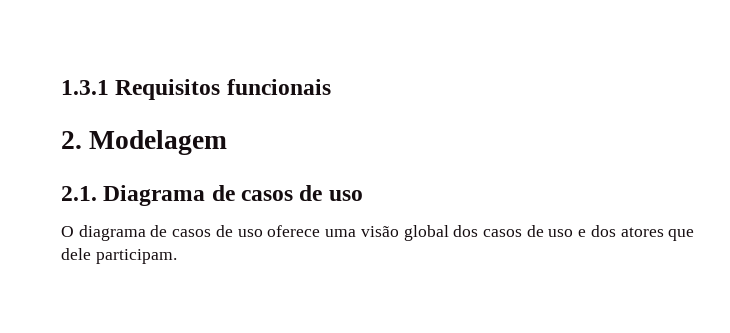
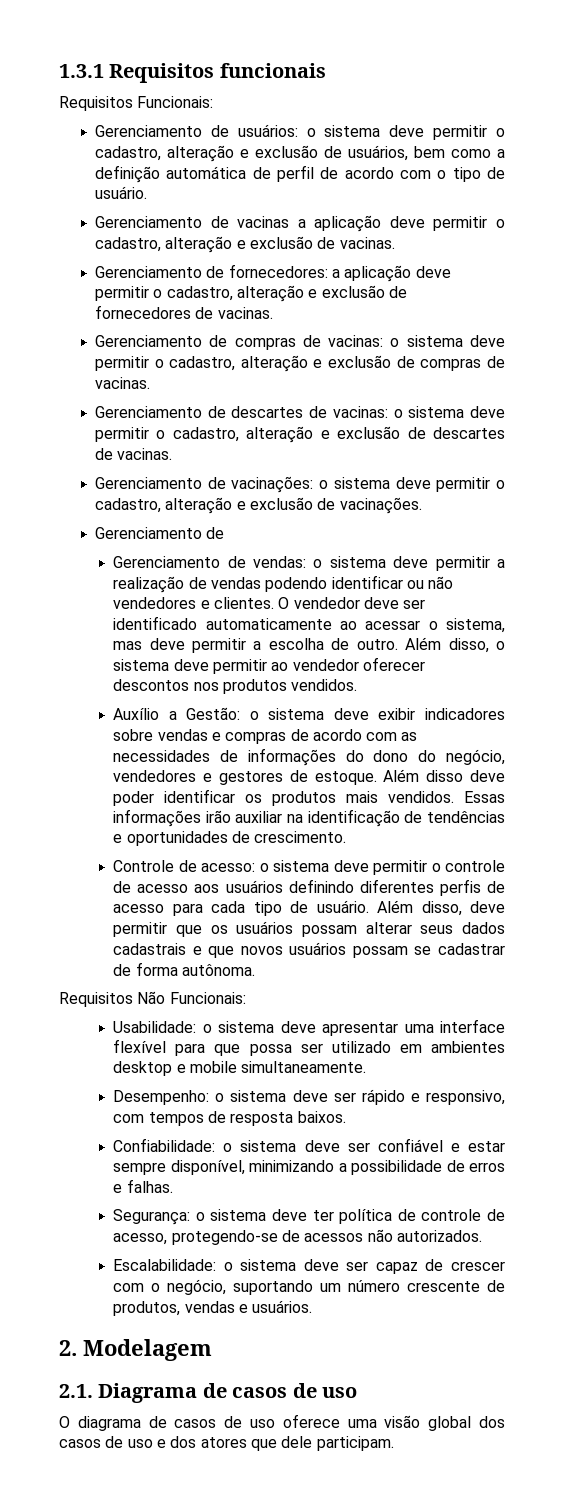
+ Requisitos Funcionais:
+ Gerenciamento de usuários: o sistema deve permitir o cadastro, alteração e exclusão de usuários, bem como a definição automática de perfil de acordo com o tipo de usuário.
+ Gerenciamento de vacinas a aplicação deve permitir o cadastro, alteração e exclusão de vacinas.
+ Gerenciamento de fornecedores: a aplicação deve permitir o cadastro, alteração e exclusão de fornecedores de vacinas.
+ Gerenciamento de compras de vacinas: o sistema deve permitir o cadastro, alteração e exclusão de compras de vacinas.
+ Gerenciamento de descartes de vacinas: o sistema deve permitir o cadastro, alteração e exclusão de descartes de vacinas.
+ Gerenciamento de vacinações: o sistema deve permitir o cadastro, alteração e exclusão de vacinações.
+ Gerenciamento de
+ Gerenciamento de vendas: o sistema deve permitir a realização de vendas podendo identificar ou não vendedores e clientes. O vendedor deve ser identificado automaticamente ao acessar o sistema, mas deve permitir a escolha de outro. Além disso, o sistema deve permitir ao vendedor oferecer descontos nos produtos vendidos.
+ Auxílio a Gestão: o sistema deve exibir indicadores sobre vendas e compras de acordo com as necessidades de informações do dono do negócio, vendedores e gestores de estoque. Além disso deve poder identificar os produtos mais vendidos. Essas informações irão auxiliar na identificação de tendências e oportunidades de crescimento.
+ Controle de acesso: o sistema deve permitir o controle de acesso aos usuários definindo diferentes perfis de acesso para cada tipo de usuário. Além disso, deve permitir que os usuários possam alterar seus dados cadastrais e que novos usuários possam se cadastrar de forma autônoma.
+ Requisitos Não Funcionais:
+ Usabilidade: o sistema deve apresentar uma interface flexível para que possa ser utilizado em ambientes desktop e mobile simultaneamente.
+ Desempenho: o sistema deve ser rápido e responsivo, com tempos de resposta baixos.
+ Confiabilidade: o sistema deve ser confiável e estar sempre disponível, minimizando a possibilidade de erros e falhas.
+ Segurança: o sistema deve ter política de controle de acesso, protegendo-se de acessos não autorizados.
+ Escalabilidade: o sistema deve ser capaz de crescer com o negócio, suportando um número crescente de produtos, vendas e usuários.

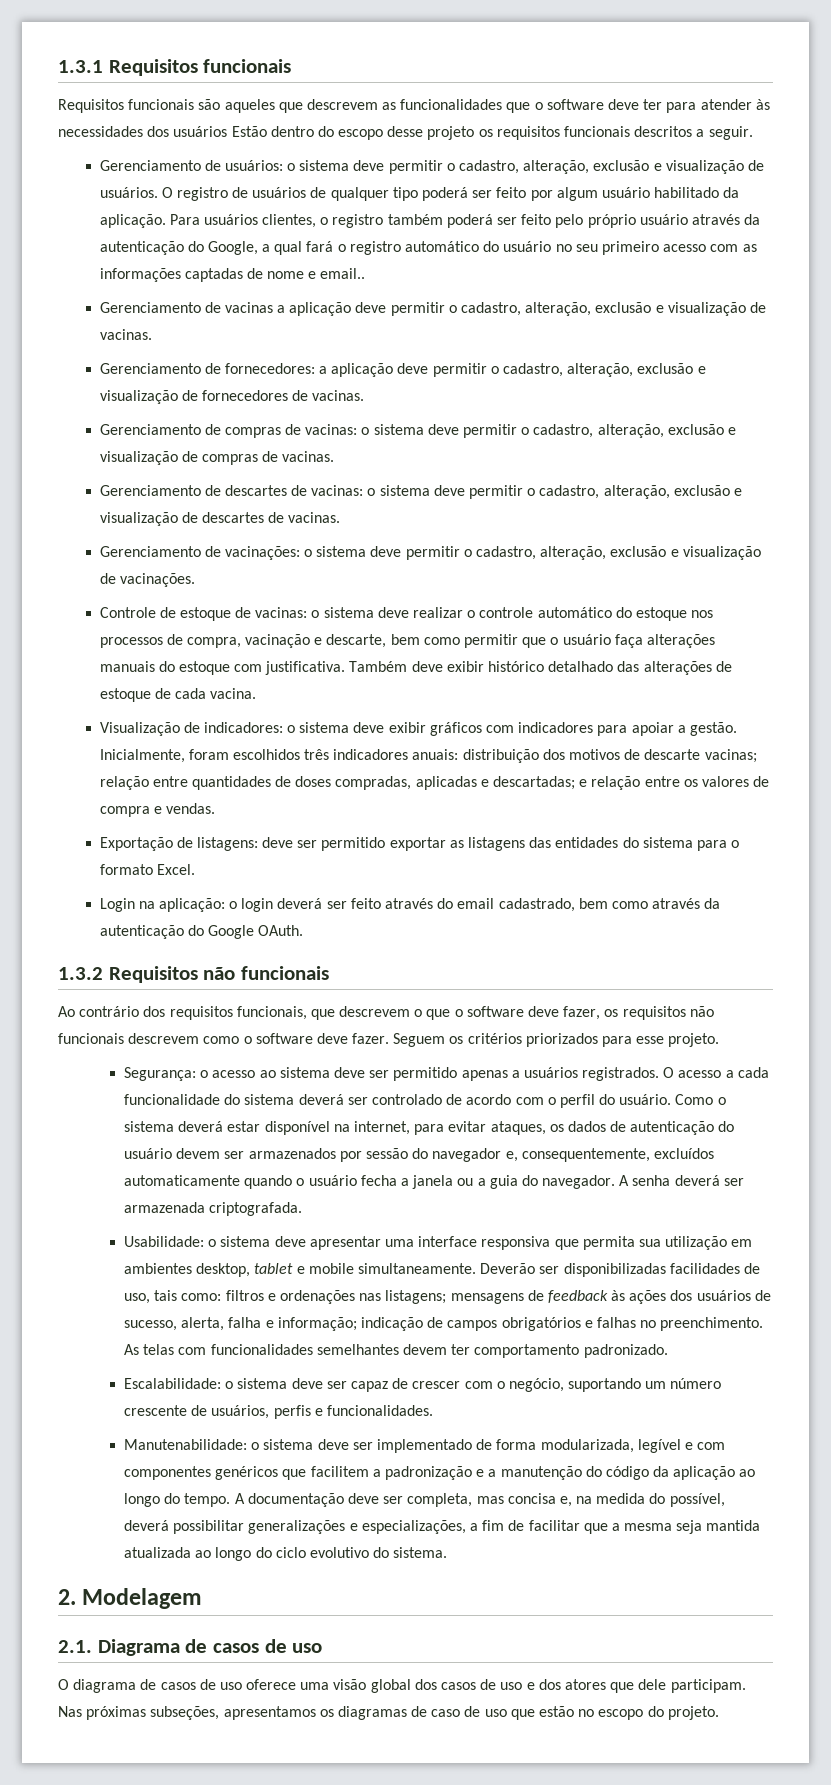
- Requisitos Funcionais:
+ Requisitos funcionais são aqueles que descrevem as funcionalidades que o software deve ter para atender às necessidades dos usuários Estão dentro do escopo desse projeto os requisitos funcionais descritos a seguir.
- Gerenciamento de usuários: o sistema deve permitir o cadastro, alteração e exclusão de usuários, bem como a definição automática de perfil de acordo com o tipo de usuário.
+ Gerenciamento de usuários: o sistema deve permitir o cadastro, alteração, exclusão e visualização de usuários. O registro de usuários de qualquer tipo poderá ser feito por algum usuário habilitado da aplicação. Para usuários clientes, o registro também poderá ser feito pelo próprio usuário através da autenticação do Google, a qual fará o registro automático do usuário no seu primeiro acesso com as informações captadas de nome e email..
- Gerenciamento de vacinas a aplicação deve permitir o cadastro, alteração e exclusão de vacinas.
+ Gerenciamento de vacinas a aplicação deve permitir o cadastro, alteração, exclusão e visualização de vacinas.
- Gerenciamento de fornecedores: a aplicação deve permitir o cadastro, alteração e exclusão de fornecedores de vacinas.
+ Gerenciamento de fornecedores: a aplicação deve permitir o cadastro, alteração, exclusão e visualização de fornecedores de vacinas.
- Gerenciamento de compras de vacinas: o sistema deve permitir o cadastro, alteração e exclusão de compras de vacinas.
+ Gerenciamento de compras de vacinas: o sistema deve permitir o cadastro, alteração, exclusão e visualização de compras de vacinas.
- Gerenciamento de descartes de vacinas: o sistema deve permitir o cadastro, alteração e exclusão de descartes de vacinas.
+ Gerenciamento de descartes de vacinas: o sistema deve permitir o cadastro, alteração, exclusão e visualização de descartes de vacinas.
- Gerenciamento de vacinações: o sistema deve permitir o cadastro, alteração e exclusão de vacinações.
- Gerenciamento de
- Gerenciamento de vendas: o sistema deve permitir a realização de vendas podendo identificar ou não vendedores e clientes. O vendedor deve ser identificado automaticamente ao acessar o sistema, mas deve permitir a escolha de outro. Além disso, o sistema deve permitir ao vendedor oferecer descontos nos produtos vendidos.
- Auxílio a Gestão: o sistema deve exibir indicadores sobre vendas e compras de acordo com as necessidades de informações do dono do negócio, vendedores e gestores de estoque. Além disso deve poder identificar os produtos mais vendidos. Essas informações irão auxiliar na identificação de tendências e oportunidades de crescimento.
- Controle de acesso: o sistema deve permitir o controle de acesso aos usuários definindo diferentes perfis de acesso para cada tipo de usuário. Além disso, deve permitir que os usuários possam alterar seus dados cadastrais e que novos usuários possam se cadastrar de forma autônoma.
- Requisitos Não Funcionais:
+ Gerenciamento de vacinações: o sistema deve permitir o cadastro, alteração, exclusão e visualização de vacinações.
+ Controle de estoque de vacinas: o sistema deve realizar o controle automático do estoque nos processos de compra, vacinação e descarte, bem como permitir que o usuário faça alterações manuais do estoque com justificativa. Também deve exibir histórico detalhado das alterações de estoque de cada vacina.
+ Visualização de indicadores: o sistema deve exibir gráficos com indicadores para apoiar a gestão. Inicialmente, foram escolhidos três indicadores anuais: distribuição dos motivos de descarte vacinas; relação entre quantidades de doses compradas, aplicadas e descartadas; e relação entre os valores de compra e vendas.
+ Exportação de listagens: deve ser permitido exportar as listagens das entidades do sistema para o formato Excel.
+ Login na aplicação: o login deverá ser feito através do email cadastrado, bem como através da autenticação do Google OAuth.
+ 1.3.2 Requisitos não funcionais
+ Ao contrário dos requisitos funcionais, que descrevem o que o software deve fazer, os requisitos não funcionais descrevem como o software deve fazer. Seguem os critérios priorizados para esse projeto.
+ Segurança: o acesso ao sistema deve ser permitido apenas a usuários registrados. O acesso a cada funcionalidade do sistema deverá ser controlado de acordo com o perfil do usuário. Como o sistema deverá estar disponível na internet, para evitar ataques, os dados de autenticação do usuário devem ser armazenados por sessão do navegador e, consequentemente, excluídos automaticamente quando o usuário fecha a janela ou a guia do navegador. A senha deverá ser armazenada criptografada.
- Usabilidade: o sistema deve apresentar uma interface flexível para que possa ser utilizado em ambientes desktop e mobile simultaneamente.
- Desempenho: o sistema deve ser rápido e responsivo, com tempos de resposta baixos.
- Confiabilidade: o sistema deve ser confiável e estar sempre disponível, minimizando a possibilidade de erros e falhas.
- Segurança: o sistema deve ter política de controle de acesso, protegendo-se de acessos não autorizados.
+ Usabilidade: o sistema deve apresentar uma interface responsiva que permita sua utilização em ambientes desktop, tablet e mobile simultaneamente. Deverão ser disponibilizadas facilidades de uso, tais como: filtros e ordenações nas listagens; mensagens de feedback às ações dos usuários de sucesso, alerta, falha e informação; indicação de campos obrigatórios e falhas no preenchimento. As telas com funcionalidades semelhantes devem ter comportamento padronizado.
- Escalabilidade: o sistema deve ser capaz de crescer com o negócio, suportando um número crescente de produtos, vendas e usuários.
+ Escalabilidade: o sistema deve ser capaz de crescer com o negócio, suportando um número crescente de usuários, perfis e funcionalidades.
+ Manutenabilidade: o sistema deve ser implementado de forma modularizada, legível e com componentes genéricos que facilitem a padronização e a manutenção do código da aplicação ao longo do tempo. A documentação deve ser completa, mas concisa e, na medida do possível, deverá possibilitar generalizações e especializações, a fim de facilitar que a mesma seja mantida atualizada ao longo do ciclo evolutivo do sistema.
+ Nas próximas subseções, apresentamos os diagramas de caso de uso que estão no escopo do projeto.

